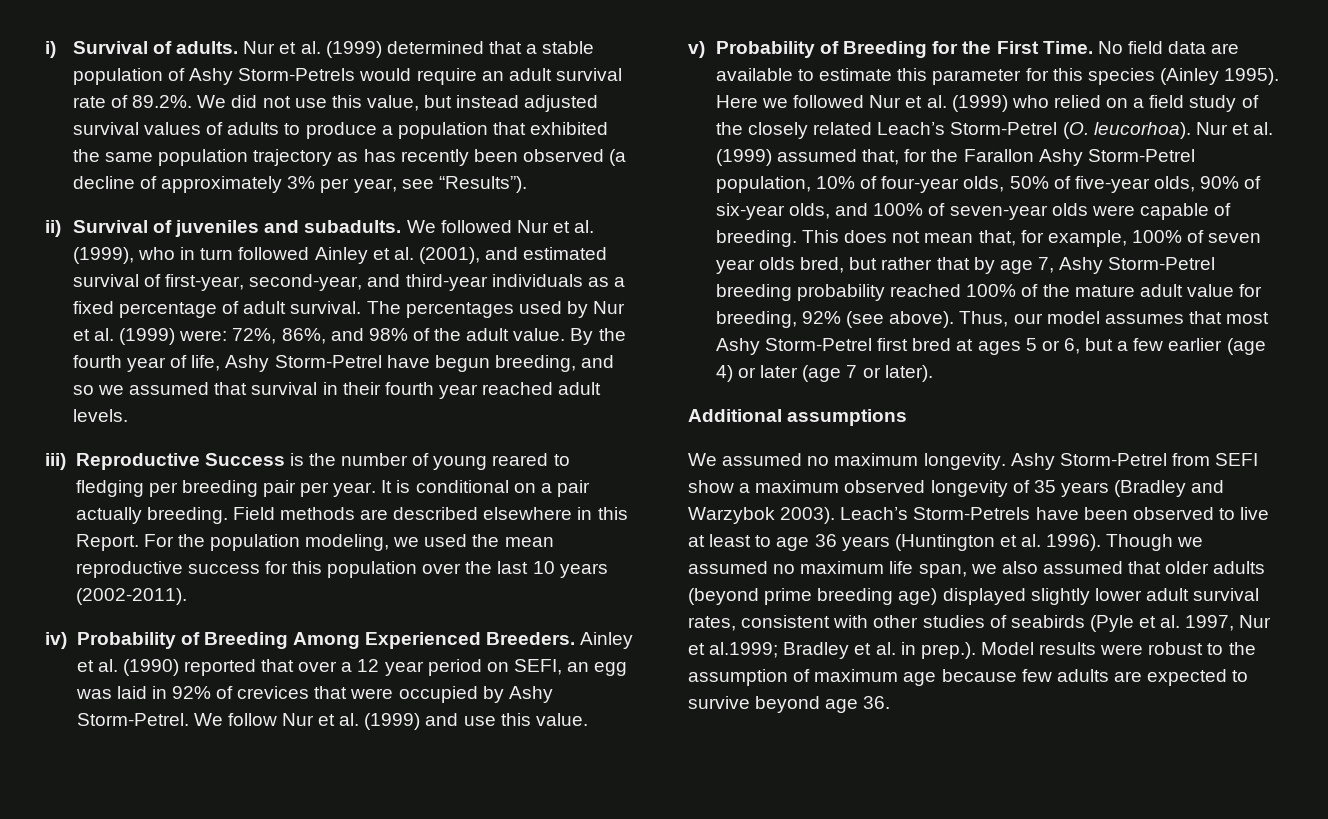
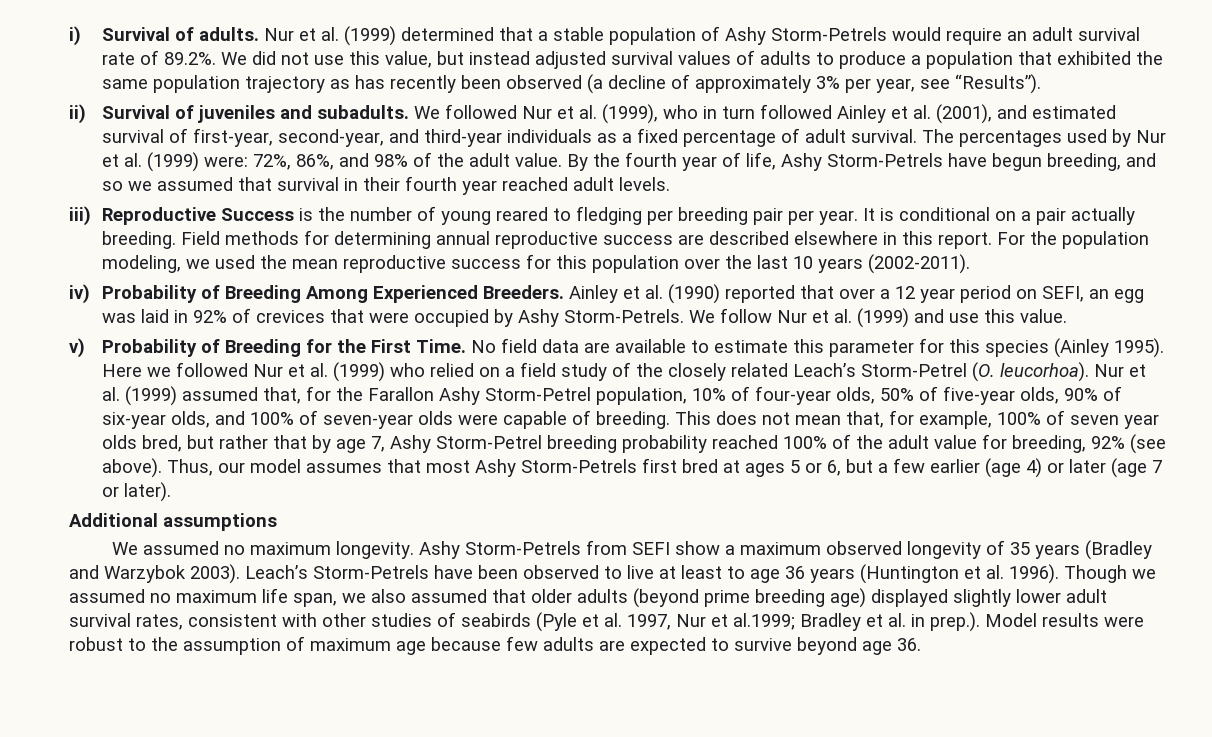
- By the fourth year of life, Ashy Storm-Petrel have begun breeding, and so we assumed that survival in their fourth year reached adult levels.
+ By the fourth year of life, Ashy Storm-Petrels have begun breeding, and so we assumed that survival in their fourth year reached adult levels.
- Field methods are described elsewhere in this Report.
+ Field methods for determining annual reproductive success are described elsewhere in this report.
- Ainley et al. (1990) reported that over a 12 year period on SEFI, an egg was laid in 92% of crevices that were occupied by Ashy Storm-Petrel.
+ Ainley et al. (1990) reported that over a 12 year period on SEFI, an egg was laid in 92% of crevices that were occupied by Ashy Storm-Petrels.
- This does not mean that, for example, 100% of seven year olds bred, but rather that by age 7, Ashy Storm-Petrel breeding probability reached 100% of the mature adult value for breeding, 92% (see above).
+ This does not mean that, for example, 100% of seven year olds bred, but rather that by age 7, Ashy Storm-Petrel breeding probability reached 100% of the adult value for breeding, 92% (see above).
- Thus, our model assumes that most Ashy Storm-Petrel first bred at ages 5 or 6, but a few earlier (age 4) or later (age 7 or later).
+ Thus, our model assumes that most Ashy Storm-Petrels first bred at ages 5 or 6, but a few earlier (age 4) or later (age 7 or later).
- Ashy Storm-Petrel from SEFI show a maximum observed longevity of 35 years (Bradley and Warzybok 2003).
+ Ashy Storm-Petrels from SEFI show a maximum observed longevity of 35 years (Bradley and Warzybok 2003).

